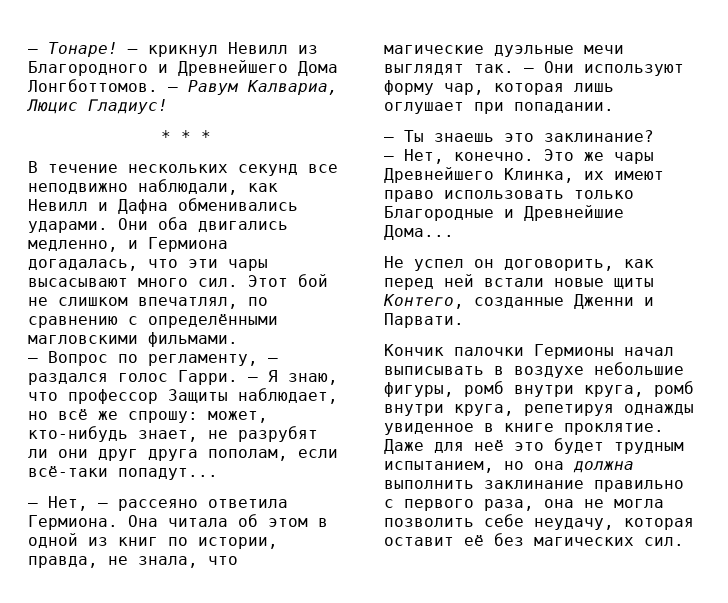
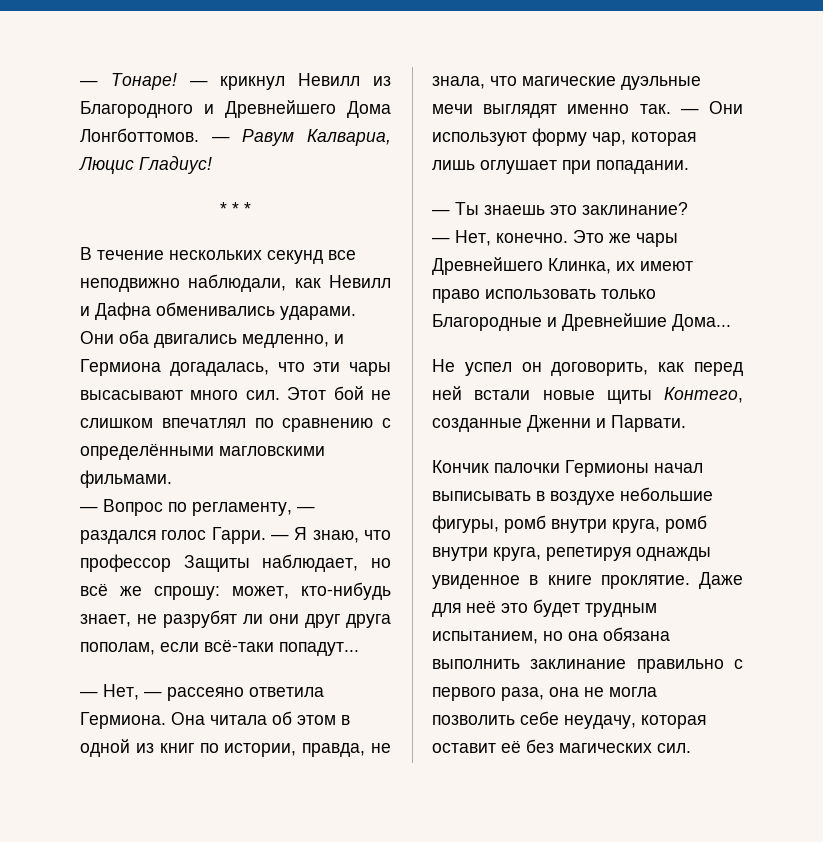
- Этот бой не слишком впечатлял, по сравнению с определёнными магловскими фильмами.
+ Этот бой не слишком впечатлял по сравнению с определёнными магловскими фильмами.
- Она читала об этом в одной из книг по истории, правда, не знала, что магические дуэльные мечи выглядят так.
+ Она читала об этом в одной из книг по истории, правда, не знала, что магические дуэльные мечи выглядят именно так.
- Даже для неё это будет трудным испытанием, но она должна выполнить заклинание правильно с первого раза, она не могла позволить себе неудачу, которая оставит её без магических сил.
+ Даже для неё это будет трудным испытанием, но она обязана выполнить заклинание правильно с первого раза, она не могла позволить себе неудачу, которая оставит её без магических сил.

